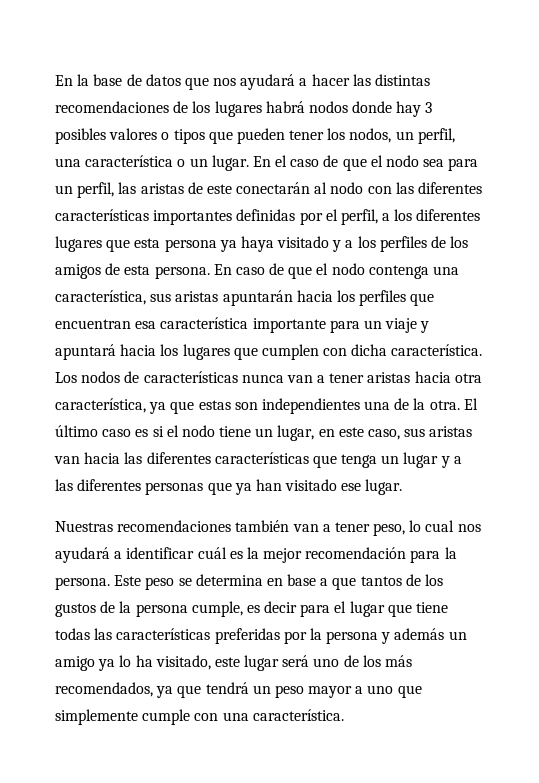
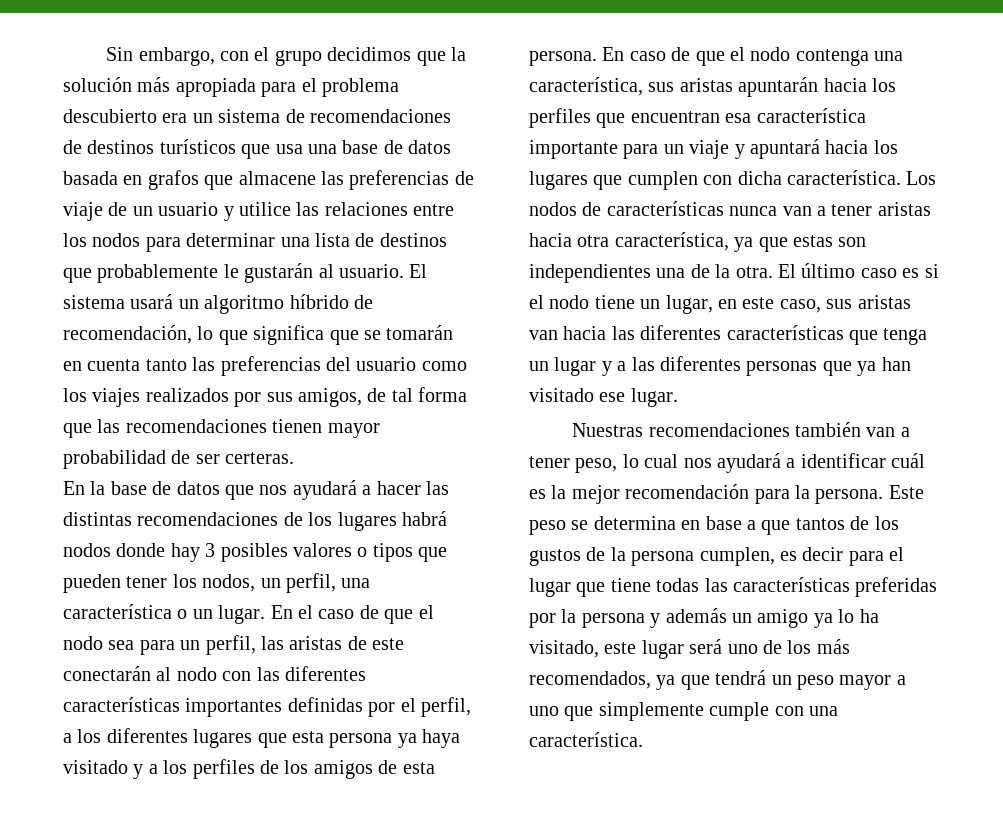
+ Sin embargo, con el grupo decidimos que la solución más apropiada para el problema descubierto era un sistema de recomendaciones de destinos turísticos que usa una base de datos basada en grafos que almacene las preferencias de viaje de un usuario y utilice las relaciones entre los nodos para determinar una lista de destinos que probablemente le gustarán al usuario. El sistema usará un algoritmo híbrido de recomendación, lo que significa que se tomarán en cuenta tanto las preferencias del usuario como los viajes realizados por sus amigos, de tal forma que las recomendaciones tienen mayor probabilidad de ser certeras.
- Este peso se determina en base a que tantos de los gustos de la persona cumple, es decir para el lugar que tiene todas las características preferidas por la persona y además un amigo ya lo ha visitado, este lugar será uno de los más recomendados, ya que tendrá un peso mayor a uno que simplemente cumple con una característica.
+ Este peso se determina en base a que tantos de los gustos de la persona cumplen, es decir para el lugar que tiene todas las características preferidas por la persona y además un amigo ya lo ha visitado, este lugar será uno de los más recomendados, ya que tendrá un peso mayor a uno que simplemente cumple con una característica.

